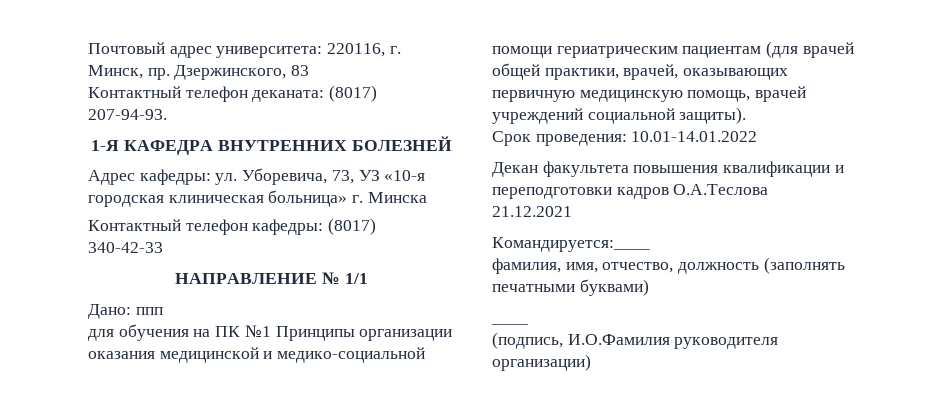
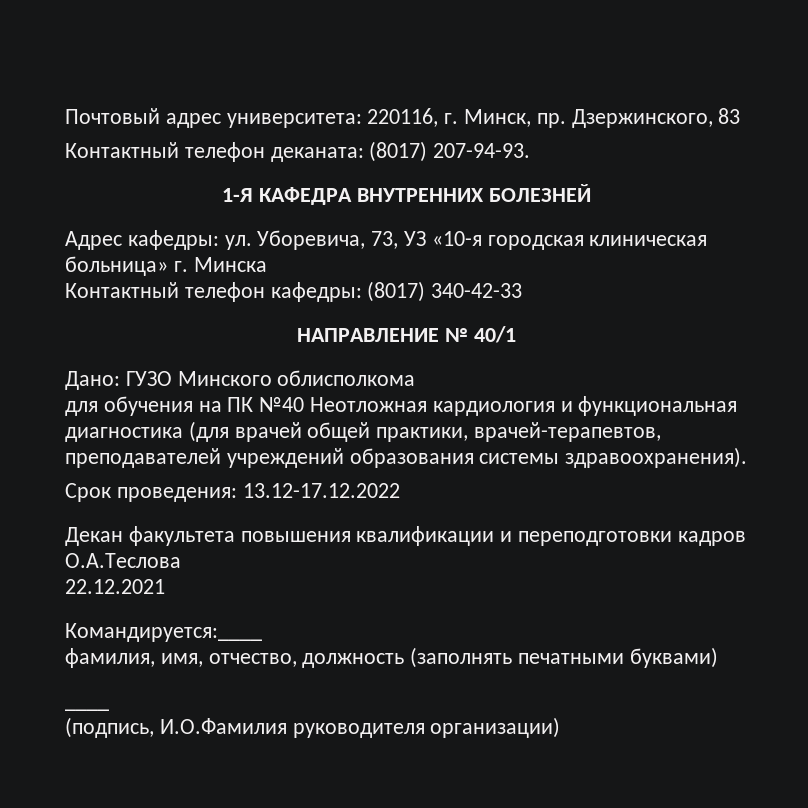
- НАПРАВЛЕНИЕ № 1/1
+ НАПРАВЛЕНИЕ № 40/1
- Дано: ппп
+ Дано: ГУЗО Минского облисполкома
- для обучения на ПК №1 Принципы организации оказания медицинской и медико-социальной помощи гериатрическим пациентам (для врачей общей практики, врачей, оказывающих первичную медицинскую помощь, врачей учреждений социальной защиты).
+ для обучения на ПК №40 Неотложная кардиология и функциональная диагностика (для врачей общей практики, врачей-терапевтов, преподавателей учреждений образования системы здравоохранения).
- Срок проведения: 10.01-14.01.2022
+ Срок проведения: 13.12-17.12.2022
- 21.12.2021
+ 22.12.2021

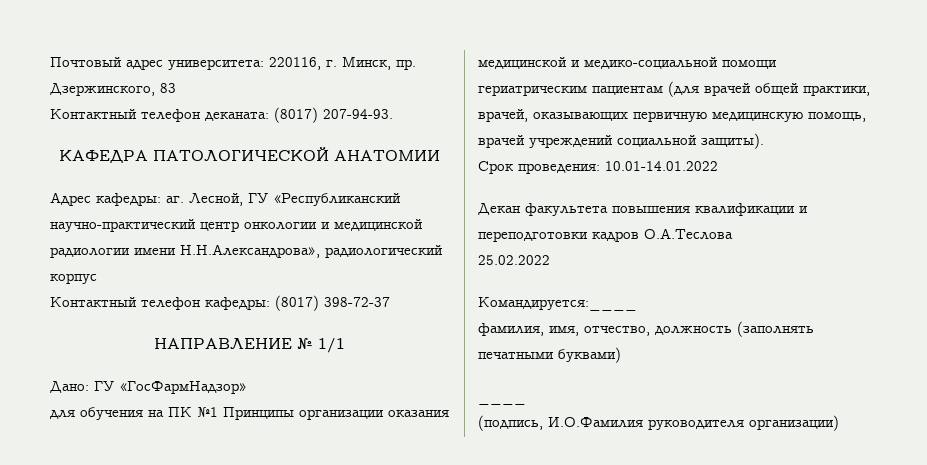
- 1-Я КАФЕДРА ВНУТРЕННИХ БОЛЕЗНЕЙ
- Адрес кафедры: ул. Уборевича, 73, УЗ «10-я городская клиническая больница» г. Минска
+ КАФЕДРА ПАТОЛОГИЧЕСКОЙ АНАТОМИИ
+ Адрес кафедры: аг. Лесной, ГУ «Республиканский научно-практический центр онкологии и медицинской радиологии имени Н.Н.Александрова», радиологический корпус
- Контактный телефон кафедры: (8017) 340-42-33
+ Контактный телефон кафедры: (8017) 398-72-37
- НАПРАВЛЕНИЕ № 40/1
+ НАПРАВЛЕНИЕ № 1/1
- Дано: ГУЗО Минского облисполкома
+ Дано: ГУ «ГосФармНадзор»
- для обучения на ПК №40 Неотложная кардиология и функциональная диагностика (для врачей общей практики, врачей-терапевтов, преподавателей учреждений образования системы здравоохранения).
+ для обучения на ПК №1 Принципы организации оказания медицинской и медико-социальной помощи гериатрическим пациентам (для врачей общей практики, врачей, оказывающих первичную медицинскую помощь, врачей учреждений социальной защиты).
- Срок проведения: 13.12-17.12.2022
+ Срок проведения: 10.01-14.01.2022
- 22.12.2021
+ 25.02.2022

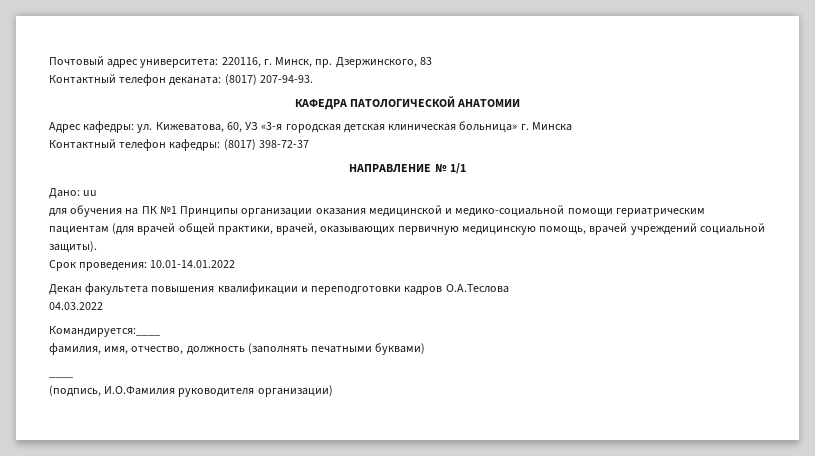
- Адрес кафедры: аг. Лесной, ГУ «Республиканский научно-практический центр онкологии и медицинской радиологии имени Н.Н.Александрова», радиологический корпус
+ Адрес кафедры: ул. Кижеватова, 60, УЗ «3-я городская детская клиническая больница» г. Минска
- Дано: ГУ «ГосФармНадзор»
+ Дано: uu
- 25.02.2022
+ 04.03.2022

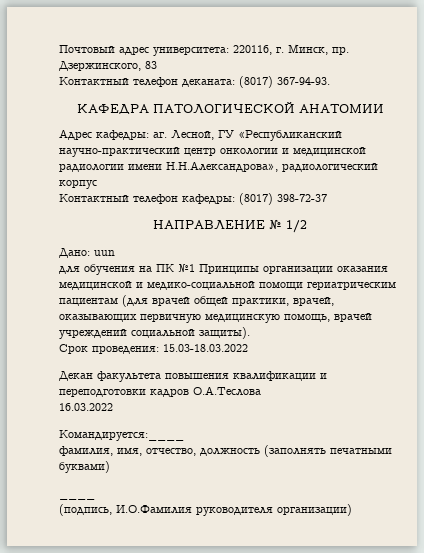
- Контактный телефон деканата: (8017) 207-94-93.
+ Контактный телефон деканата: (8017) 367-94-93.
- Адрес кафедры: ул. Кижеватова, 60, УЗ «3-я городская детская клиническая больница» г. Минска
+ Адрес кафедры: аг. Лесной, ГУ «Республиканский научно-практический центр онкологии и медицинской радиологии имени Н.Н.Александрова», радиологический корпус
- НАПРАВЛЕНИЕ № 1/1
+ НАПРАВЛЕНИЕ № 1/2
- Дано: uu
+ Дано: uun
- Срок проведения: 10.01-14.01.2022
+ Срок проведения: 15.03-18.03.2022
- 04.03.2022
+ 16.03.2022

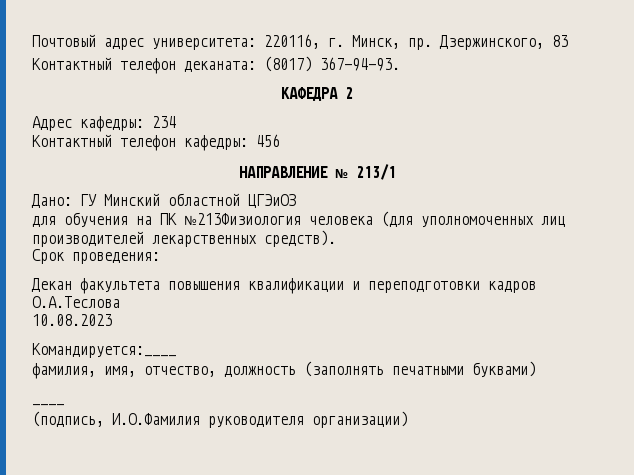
- КАФЕДРА ПАТОЛОГИЧЕСКОЙ АНАТОМИИ
+ КАФЕДРА 2
- Адрес кафедры: аг. Лесной, ГУ «Республиканский научно-практический центр онкологии и медицинской радиологии имени Н.Н.Александрова», радиологический корпус
+ Адрес кафедры: 234
- Контактный телефон кафедры: (8017) 398-72-37
+ Контактный телефон кафедры: 456
- НАПРАВЛЕНИЕ № 1/2
+ НАПРАВЛЕНИЕ № 213/1
- Дано: uun
+ Дано: ГУ Минский областной ЦГЭиОЗ
- для обучения на ПК №1 Принципы организации оказания медицинской и медико-социальной помощи гериатрическим пациентам (для врачей общей практики, врачей, оказывающих первичную медицинскую помощь, врачей учреждений социальной защиты).
+ для обучения на ПК №213Физиология человека (для уполномоченных лиц производителей лекарственных средств).
- Срок проведения: 15.03-18.03.2022
+ Срок проведения:
- 16.03.2022
+ 10.08.2023

